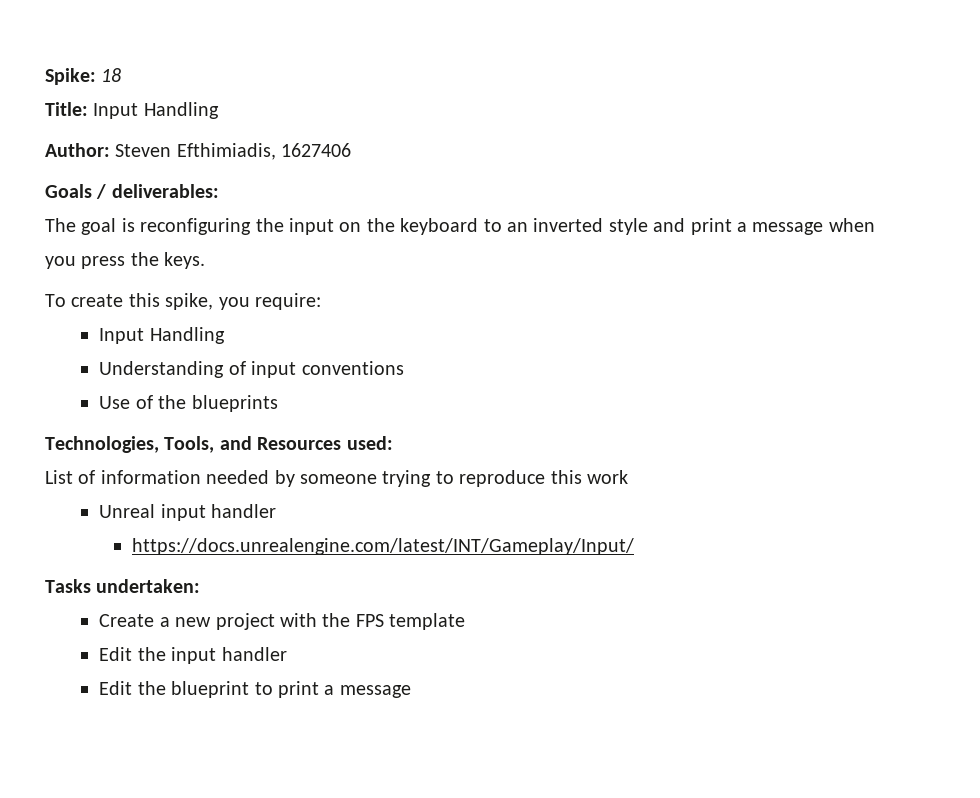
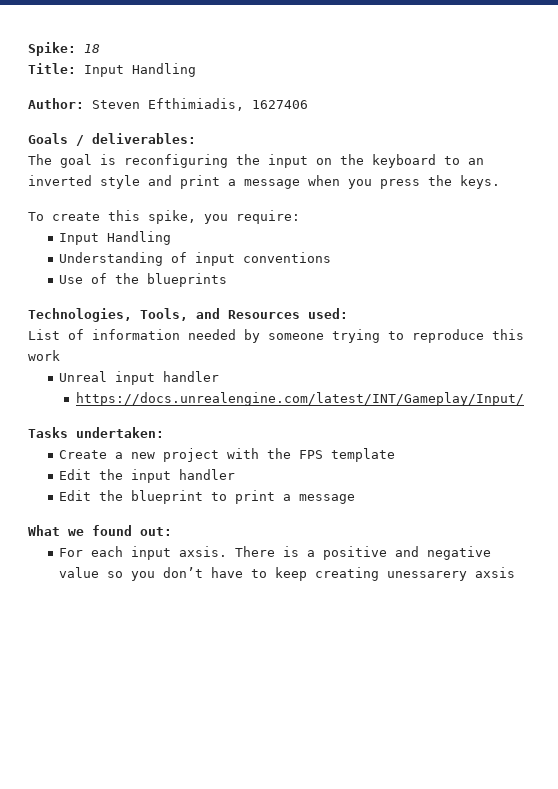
+ What we found out:
+ For each input axsis. There is a positive and negative value so you don’t have to keep creating unessarery axsis

